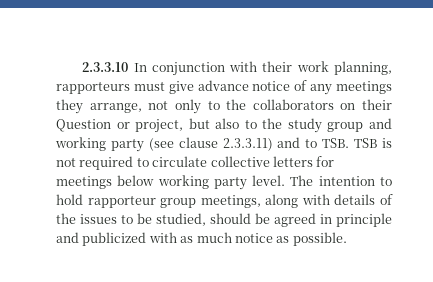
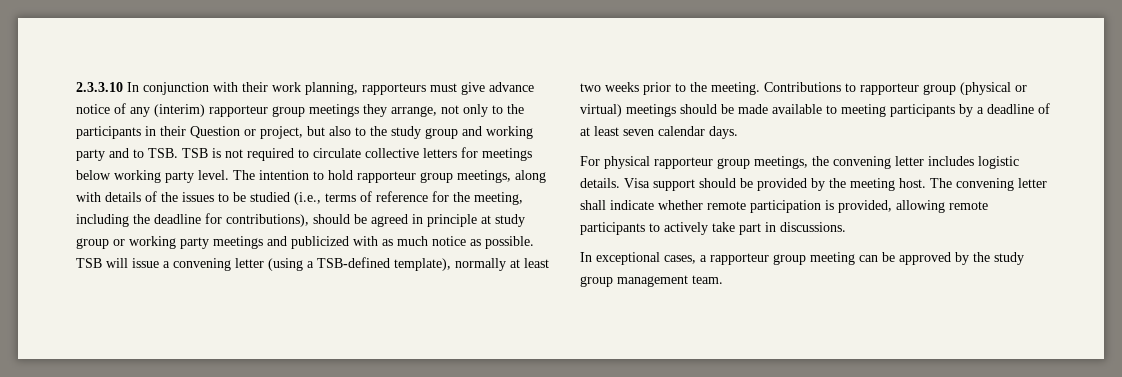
- 2.3.3.10 In conjunction with their work planning, rapporteurs must give advance notice of any meetings they arrange, not only to the collaborators on their Question or project, but also to the study group and working party (see clause 2.3.3.11) and to TSB. TSB is not required to circulate collective letters for meetings below working party level.
+ 2.3.3.10 In conjunction with their work planning, rapporteurs must give advance notice of any (interim) rapporteur group meetings they arrange, not only to the participants in their Question or project, but also to the study group and working party and to TSB. TSB is not required to circulate collective letters for meetings below working party level.
- The intention to hold rapporteur group meetings, along with details of the issues to be studied, should be agreed in principle and publicized with as much notice as possible.
+ The intention to hold rapporteur group meetings, along with details of the issues to be studied (i.e., terms of reference for the meeting, including the deadline for contributions), should be agreed in principle at study group or working party meetings and publicized with as much notice as possible.
+ TSB will issue a convening letter (using a TSB-defined template), normally at least two weeks prior to the meeting. Contributions to rapporteur group (physical or virtual) meetings should be made available to meeting participants by a deadline of at least seven calendar days.
+ For physical rapporteur group meetings, the convening letter includes logistic details. Visa support should be provided by the meeting host. The convening letter shall indicate whether remote participation is provided, allowing remote participants to actively take part in discussions.
+ In exceptional cases, a rapporteur group meeting can be approved by the study group management team.

